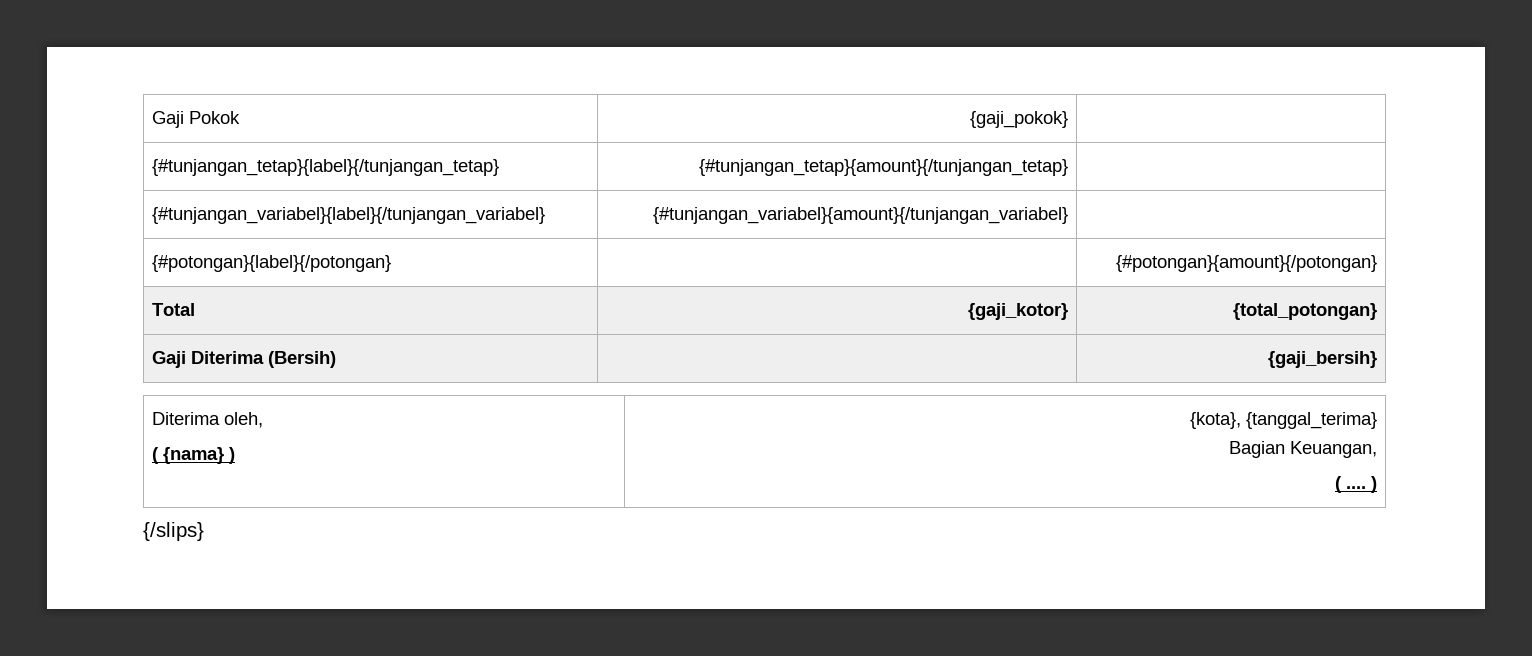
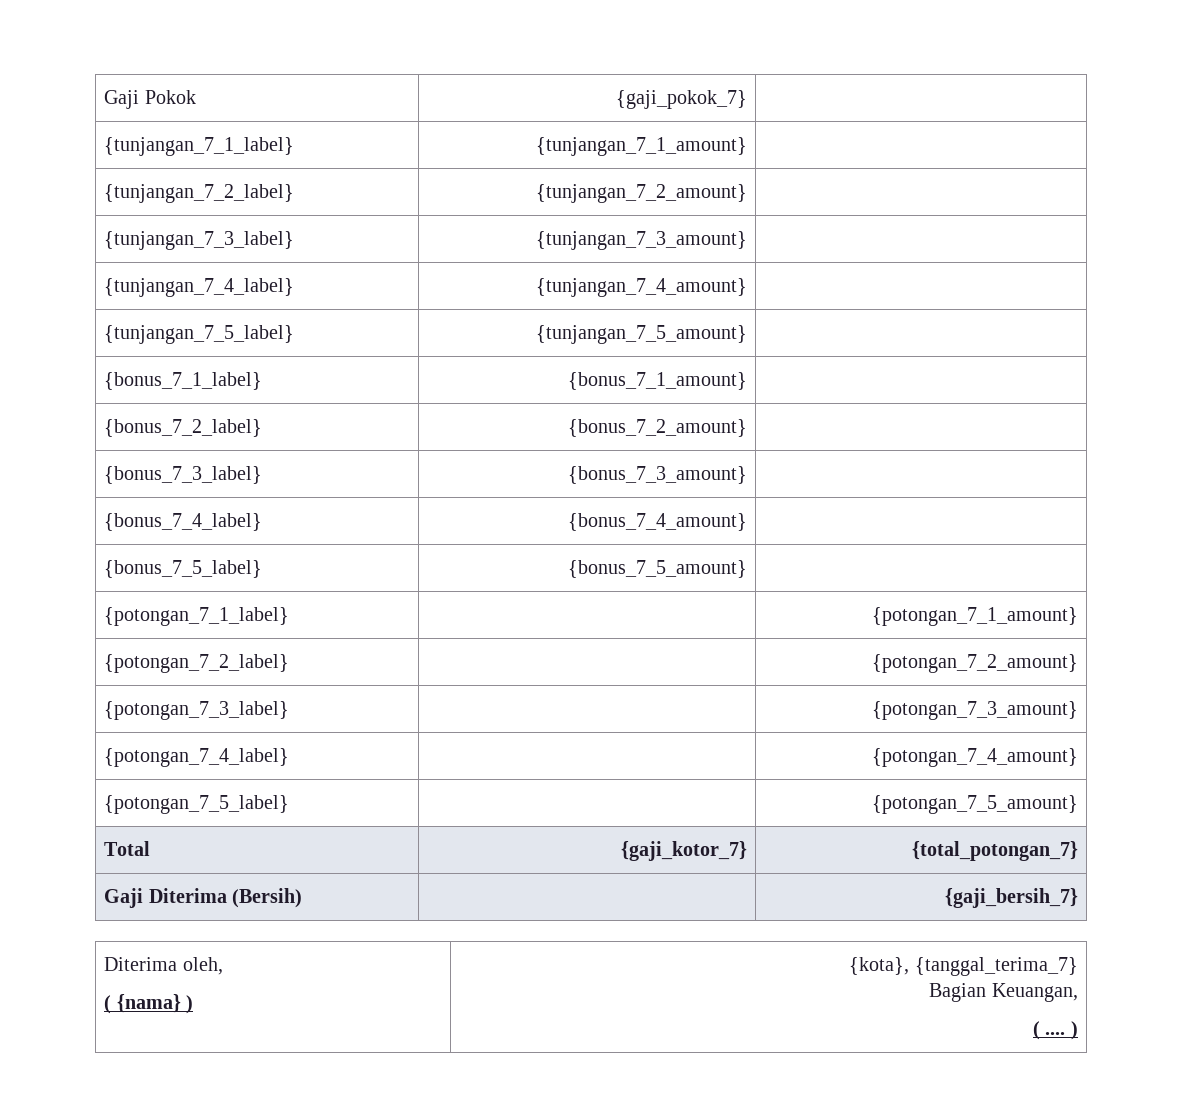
- Gaji Pokok | {gaji_pokok} |
- {#tunjangan_tetap}{label}{/tunjangan_tetap} | {#tunjangan_tetap}{amount}{/tunjangan_tetap} |
- {#tunjangan_variabel}{label}{/tunjangan_variabel} | {#tunjangan_variabel}{amount}{/tunjangan_variabel} |
- {#potongan}{label}{/potongan} | | {#potongan}{amount}{/potongan}
+ Gaji Pokok | {gaji_pokok_7} |
+ {tunjangan_7_1_label} | {tunjangan_7_1_amount} |
+ {tunjangan_7_2_label} | {tunjangan_7_2_amount} |
+ {tunjangan_7_3_label} | {tunjangan_7_3_amount} |
+ {tunjangan_7_4_label} | {tunjangan_7_4_amount} |
+ {tunjangan_7_5_label} | {tunjangan_7_5_amount} |
+ {bonus_7_1_label} | {bonus_7_1_amount} |
+ {bonus_7_2_label} | {bonus_7_2_amount} |
+ {bonus_7_3_label} | {bonus_7_3_amount} |
+ {bonus_7_4_label} | {bonus_7_4_amount} |
+ {bonus_7_5_label} | {bonus_7_5_amount} |
+ {potongan_7_1_label} | | {potongan_7_1_amount}
+ {potongan_7_2_label} | | {potongan_7_2_amount}
+ {potongan_7_3_label} | | {potongan_7_3_amount}
+ {potongan_7_4_label} | | {potongan_7_4_amount}
+ {potongan_7_5_label} | | {potongan_7_5_amount}
- Total | {gaji_kotor} | {total_potongan}
+ Total | {gaji_kotor_7} | {total_potongan_7}
- Gaji Diterima (Bersih) | | {gaji_bersih}
+ Gaji Diterima (Bersih) | | {gaji_bersih_7}
  Diterima oleh,
- ( {nama} ) | {kota}, {tanggal_terima}
+ ( {nama} ) | {kota}, {tanggal_terima_7}
- {/slips}

